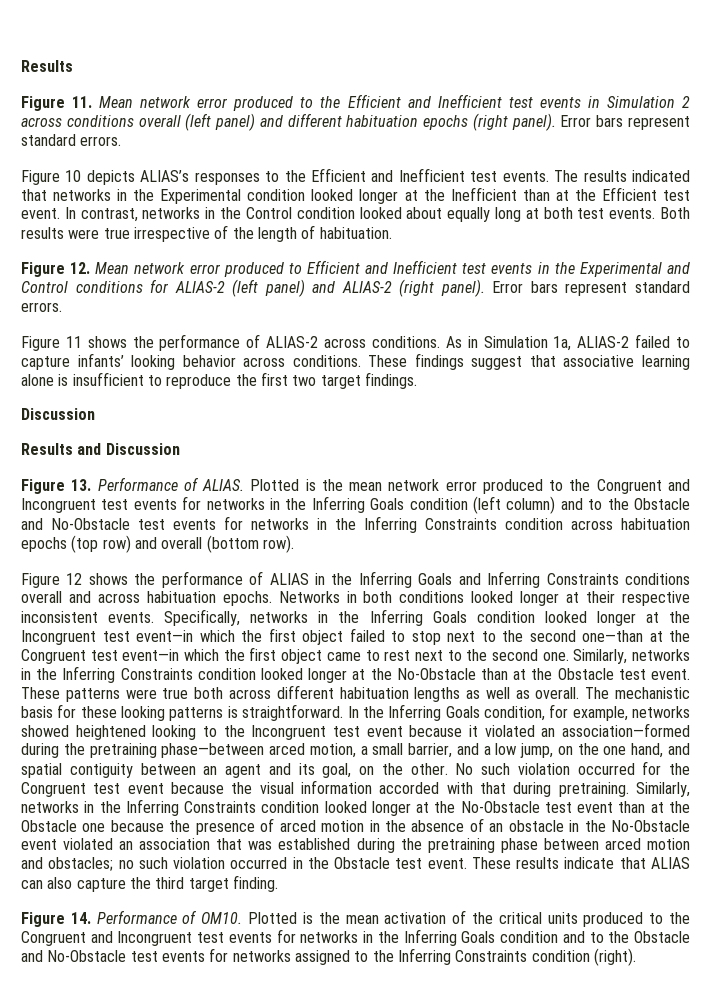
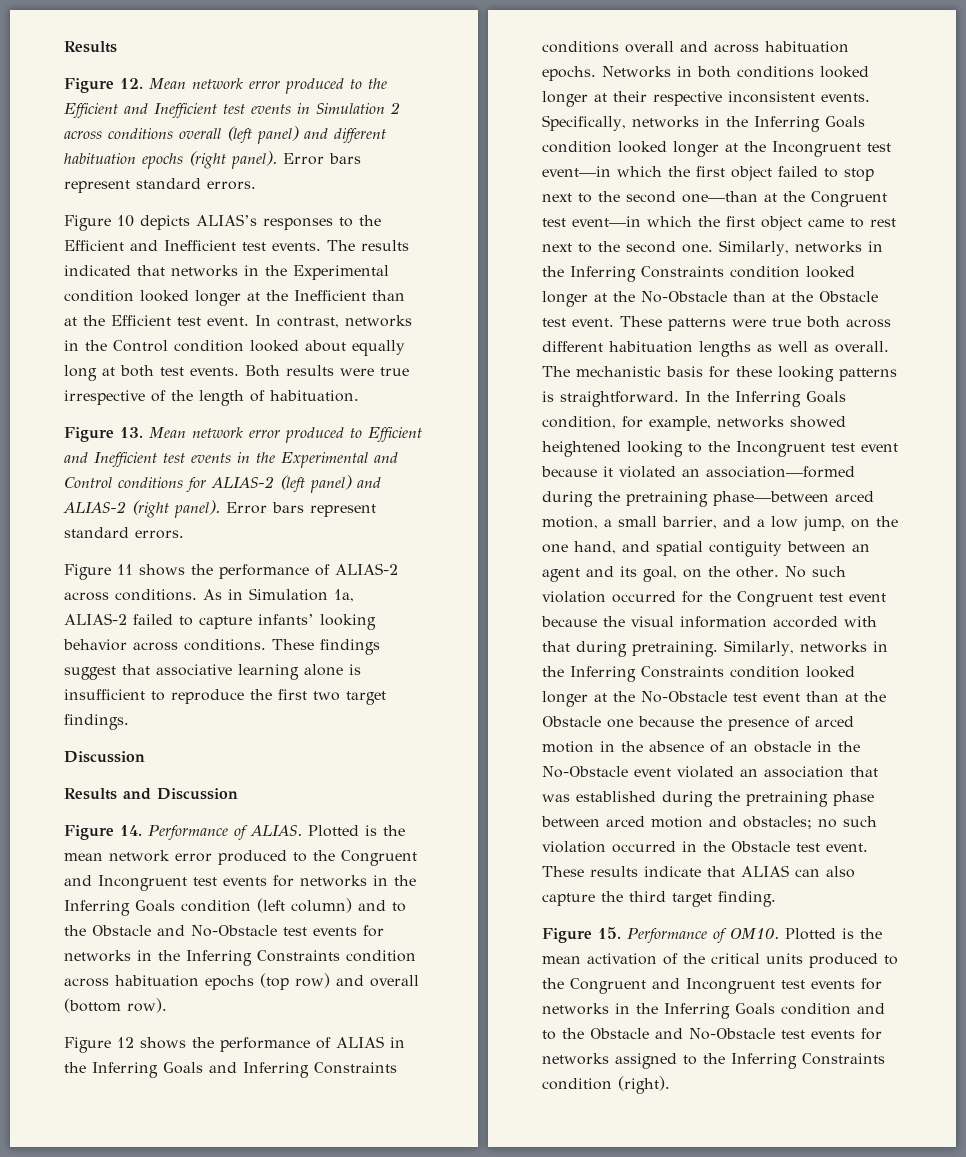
- Figure 11. Mean network error produced to the Efficient and Inefficient test events in Simulation 2 across conditions overall (left panel) and different habituation epochs (right panel).
+ Figure 12. Mean network error produced to the Efficient and Inefficient test events in Simulation 2 across conditions overall (left panel) and different habituation epochs (right panel).
- Figure 12. Mean network error produced to Efficient and Inefficient test events in the Experimental and Control conditions for ALIAS-2 (left panel) and ALIAS-2 (right panel).
+ Figure 13. Mean network error produced to Efficient and Inefficient test events in the Experimental and Control conditions for ALIAS-2 (left panel) and ALIAS-2 (right panel).
- Figure 13. Performance of ALIAS.
+ Figure 14. Performance of ALIAS.
- Figure 14. Performance of OM10.
+ Figure 15. Performance of OM10.

